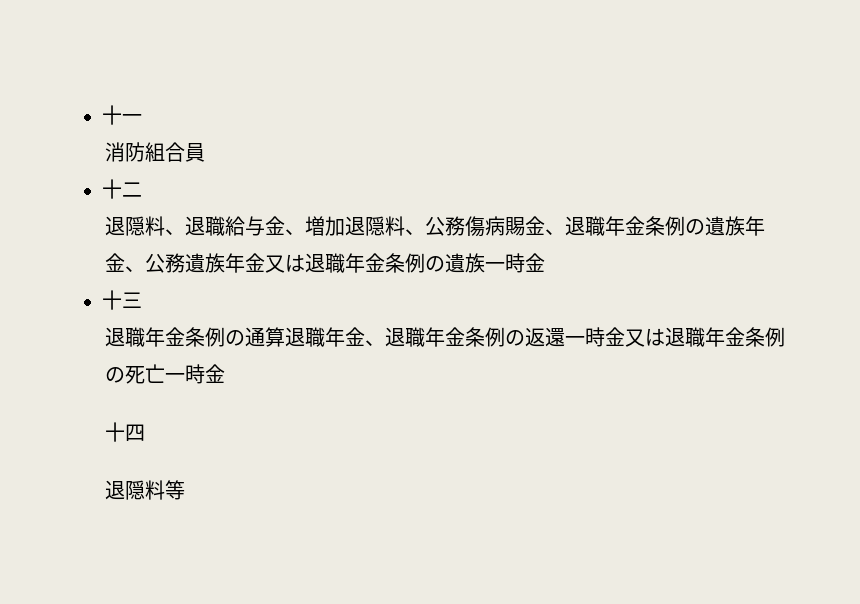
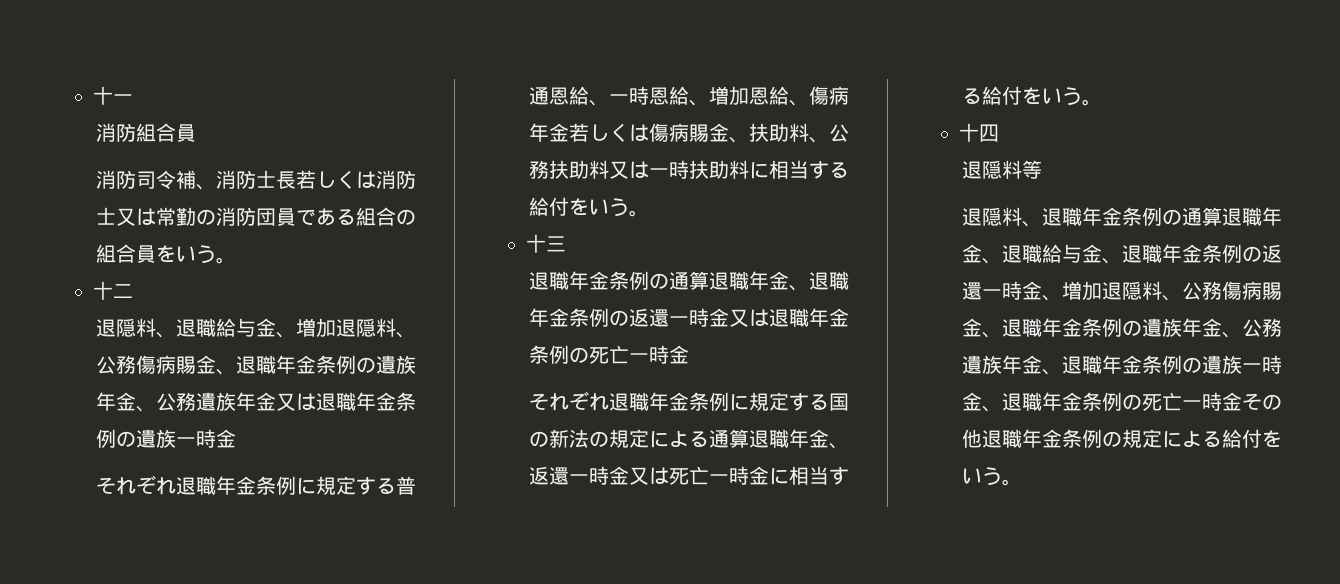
+ 消防司令補、消防士長若しくは消防士又は常勤の消防団員である組合の組合員をいう。
+ それぞれ退職年金条例に規定する普通恩給、一時恩給、増加恩給、傷病年金若しくは傷病賜金、扶助料、公務扶助料又は一時扶助料に相当する給付をいう。
+ それぞれ退職年金条例に規定する国の新法の規定による通算退職年金、返還一時金又は死亡一時金に相当する給付をいう。
  十四
  退隠料等
+ 退隠料、退職年金条例の通算退職年金、退職給与金、退職年金条例の返還一時金、増加退隠料、公務傷病賜金、退職年金条例の遺族年金、公務遺族年金、退職年金条例の遺族一時金、退職年金条例の死亡一時金その他退職年金条例の規定による給付をいう。

